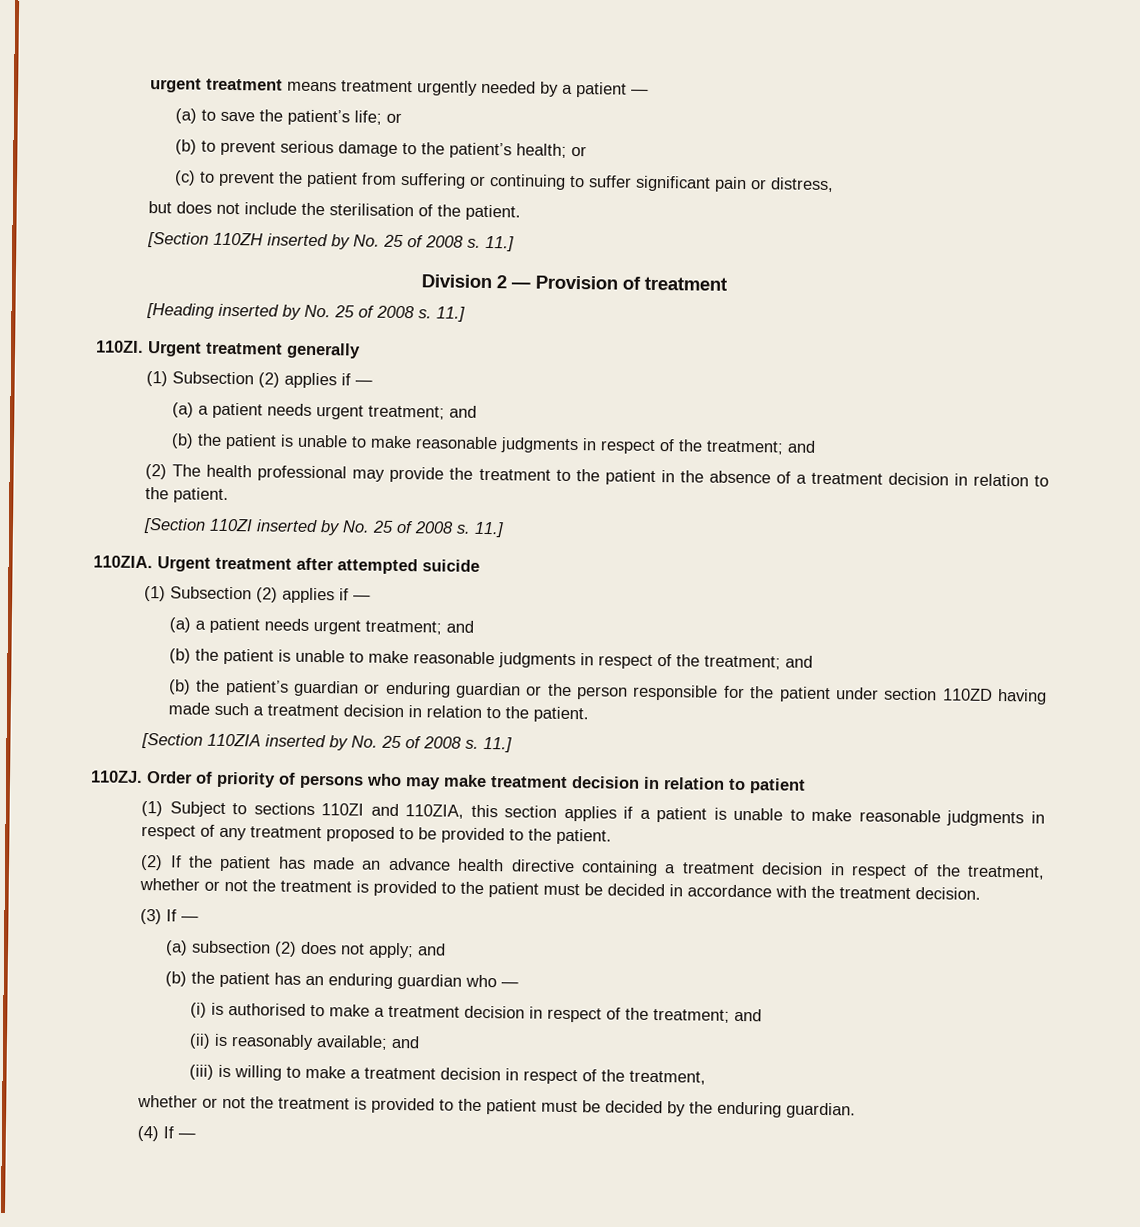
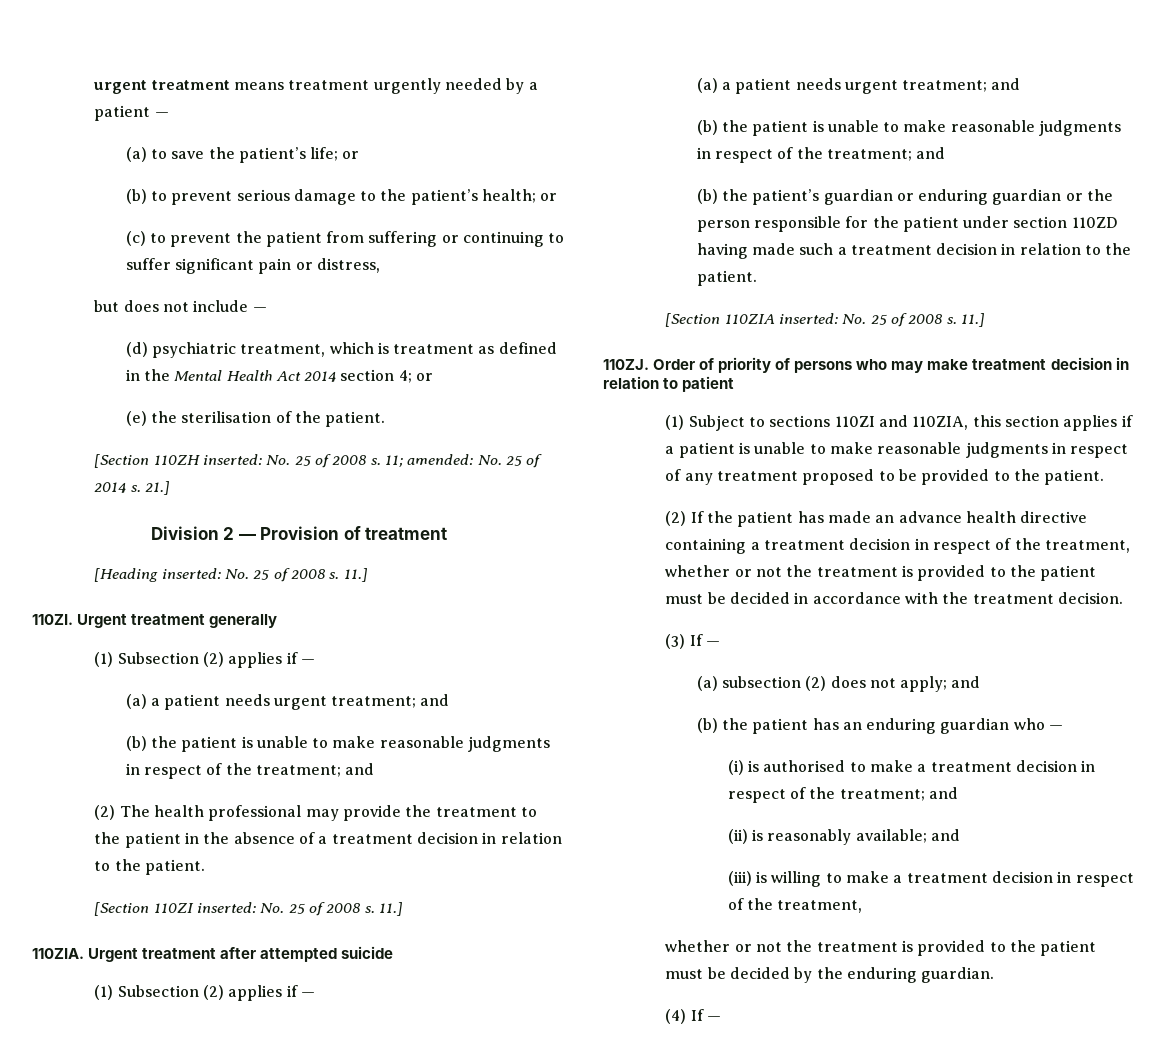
- but does not include the sterilisation of the patient.
+ but does not include —
+ (d) psychiatric treatment, which is treatment as defined in the Mental Health Act 2014 section 4; or
+ (e) the sterilisation of the patient.
- [Section 110ZH inserted by No. 25 of 2008 s. 11.]
+ [Section 110ZH inserted: No. 25 of 2008 s. 11; amended: No. 25 of 2014 s. 21.]
- [Heading inserted by No. 25 of 2008 s.
+ [Heading inserted: No. 25 of 2008 s.
- [Section 110ZI inserted by No. 25 of 2008 s.
+ [Section 110ZI inserted: No. 25 of 2008 s.
- [Section 110ZIA inserted by No. 25 of 2008 s.
+ [Section 110ZIA inserted: No. 25 of 2008 s.

